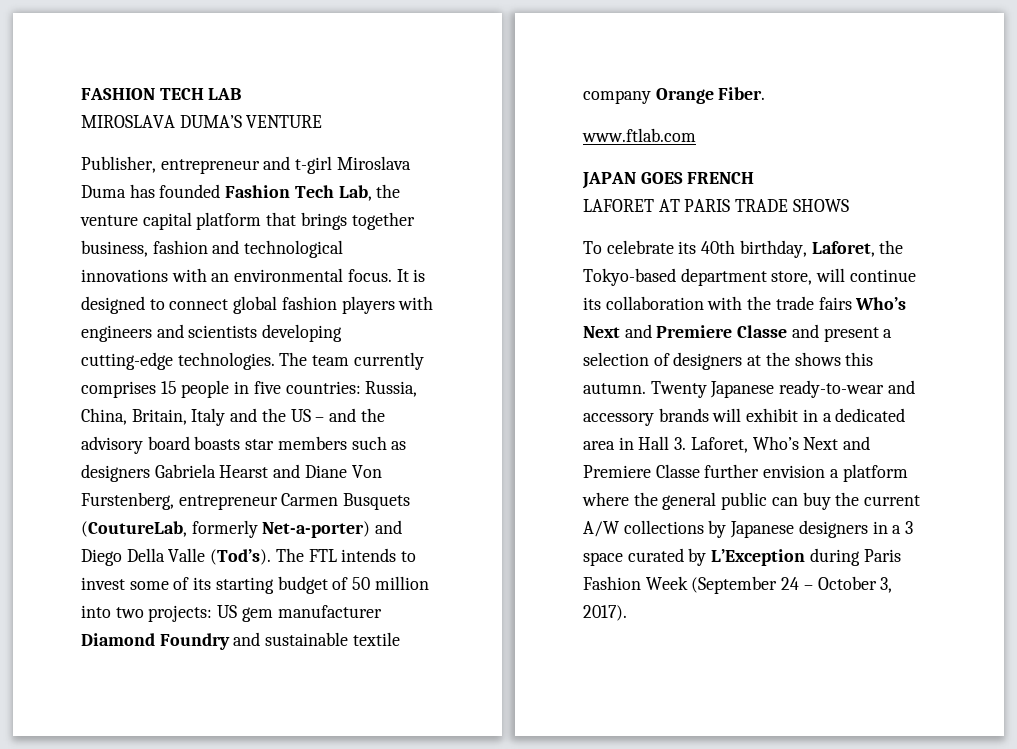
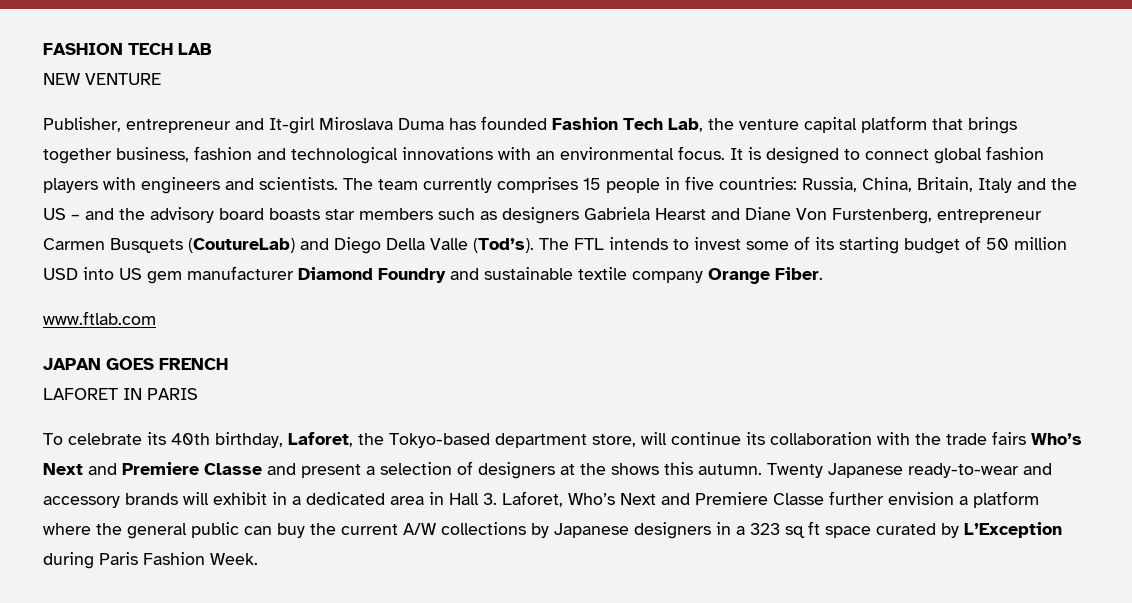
- MIROSLAVA DUMA’S VENTURE
+ NEW VENTURE
- Publisher, entrepreneur and t-girl Miroslava Duma has founded Fashion Tech Lab, the venture capital platform that brings together business, fashion and technological innovations with an environmental focus.
+ Publisher, entrepreneur and It-girl Miroslava Duma has founded Fashion Tech Lab, the venture capital platform that brings together business, fashion and technological innovations with an environmental focus.
- It is designed to connect global fashion players with engineers and scientists developing cutting-edge technologies.
+ It is designed to connect global fashion players with engineers and scientists.
- The team currently comprises 15 people in five countries: Russia, China, Britain, Italy and the US – and the advisory board boasts star members such as designers Gabriela Hearst and Diane Von Furstenberg, entrepreneur Carmen Busquets (CoutureLab, formerly Net-a-porter) and Diego Della Valle (Tod’s).
+ The team currently comprises 15 people in five countries: Russia, China, Britain, Italy and the US – and the advisory board boasts star members such as designers Gabriela Hearst and Diane Von Furstenberg, entrepreneur Carmen Busquets (CoutureLab) and Diego Della Valle (Tod’s).
- The FTL intends to invest some of its starting budget of 50 million into two projects: US gem manufacturer Diamond Foundry and sustainable textile company Orange Fiber.
+ The FTL intends to invest some of its starting budget of 50 million USD into US gem manufacturer Diamond Foundry and sustainable textile company Orange Fiber.
- LAFORET AT PARIS TRADE SHOWS
+ LAFORET IN PARIS
- Twenty Japanese ready-to-wear and accessory brands will exhibit in a dedicated area in Hall 3. Laforet, Who’s Next and Premiere Classe further envision a platform where the general public can buy the current A/W collections by Japanese designers in a 3 space curated by L’Exception during Paris Fashion Week (September 24 – October 3, 2017).
+ Twenty Japanese ready-to-wear and accessory brands will exhibit in a dedicated area in Hall 3. Laforet, Who’s Next and Premiere Classe further envision a platform where the general public can buy the current A/W collections by Japanese designers in a 323 sq ft space curated by L’Exception during Paris Fashion Week.

